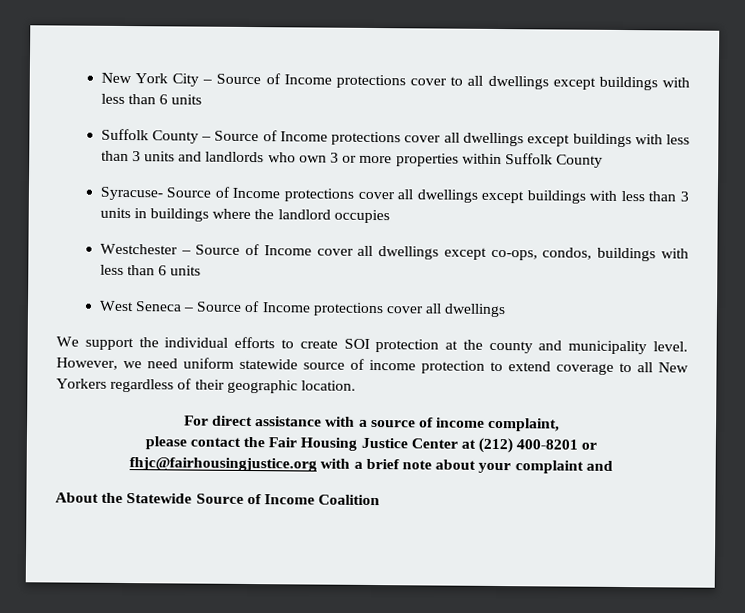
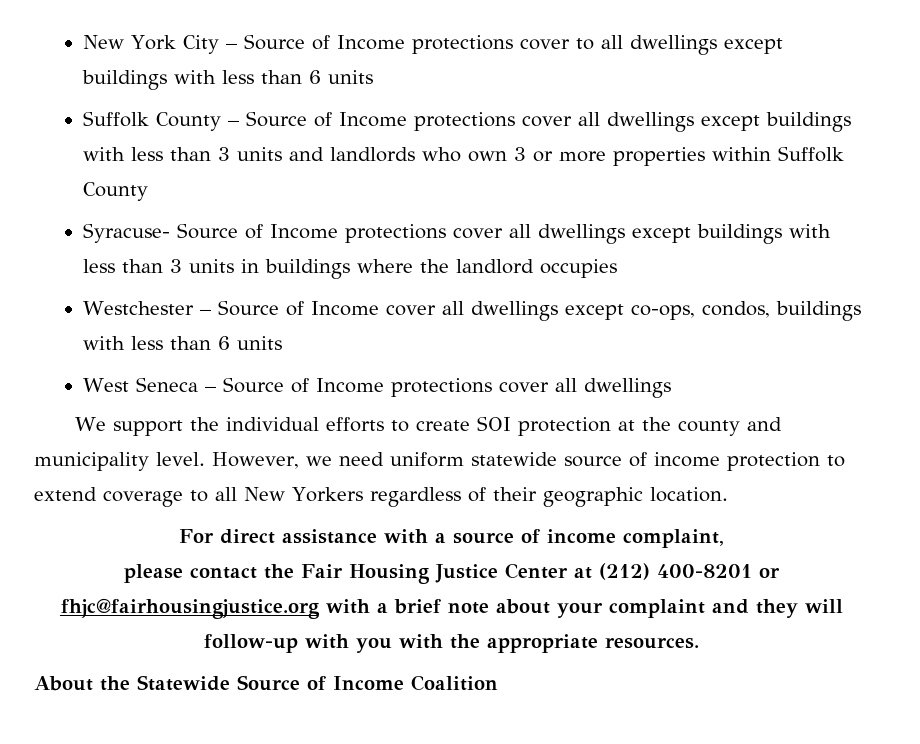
- please contact the Fair Housing Justice Center at (212) 400-8201 or fhjc@fairhousingjustice.org with a brief note about your complaint and
+ please contact the Fair Housing Justice Center at (212) 400-8201 or fhjc@fairhousingjustice.org with a brief note about your complaint and they will follow-up with you with the appropriate resources.

